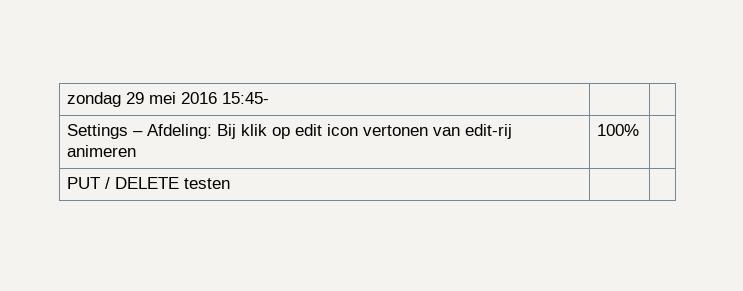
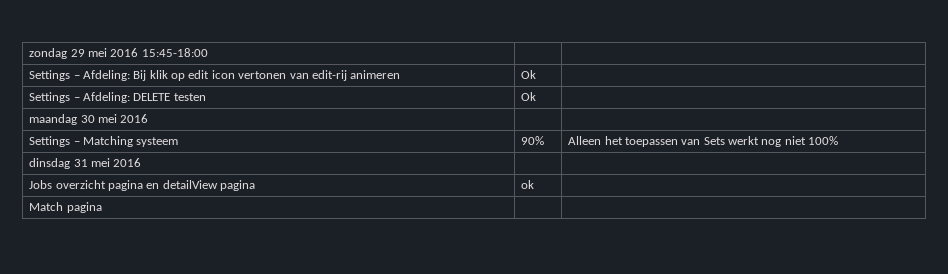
- zondag 29 mei 2016 15:45- | |
+ zondag 29 mei 2016 15:45-18:00 | |
- Settings – Afdeling: Bij klik op edit icon vertonen van edit-rij animeren | 100% |
- PUT / DELETE testen | |
+ Settings – Afdeling: Bij klik op edit icon vertonen van edit-rij animeren | Ok |
+ Settings – Afdeling: DELETE testen | Ok |
+ maandag 30 mei 2016 | |
+ Settings – Matching systeem | 90% | Alleen het toepassen van Sets werkt nog niet 100%
+ dinsdag 31 mei 2016 | |
+ Jobs overzicht pagina en detailView pagina | ok |
+ Match pagina | |

